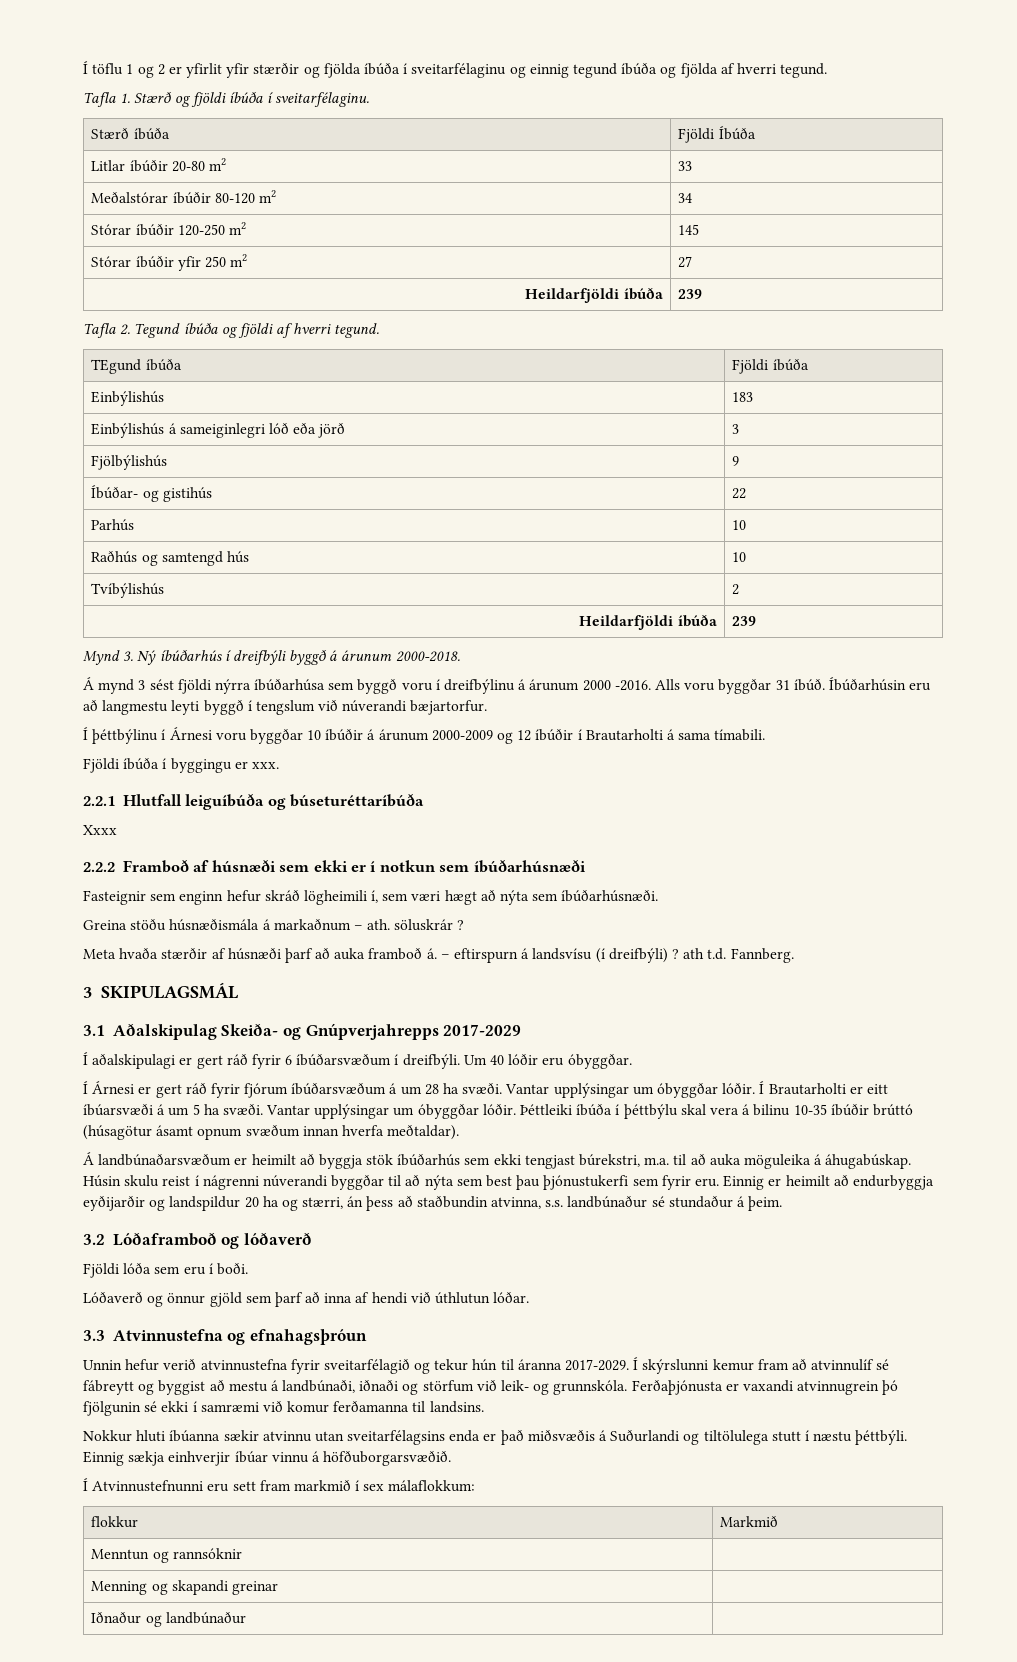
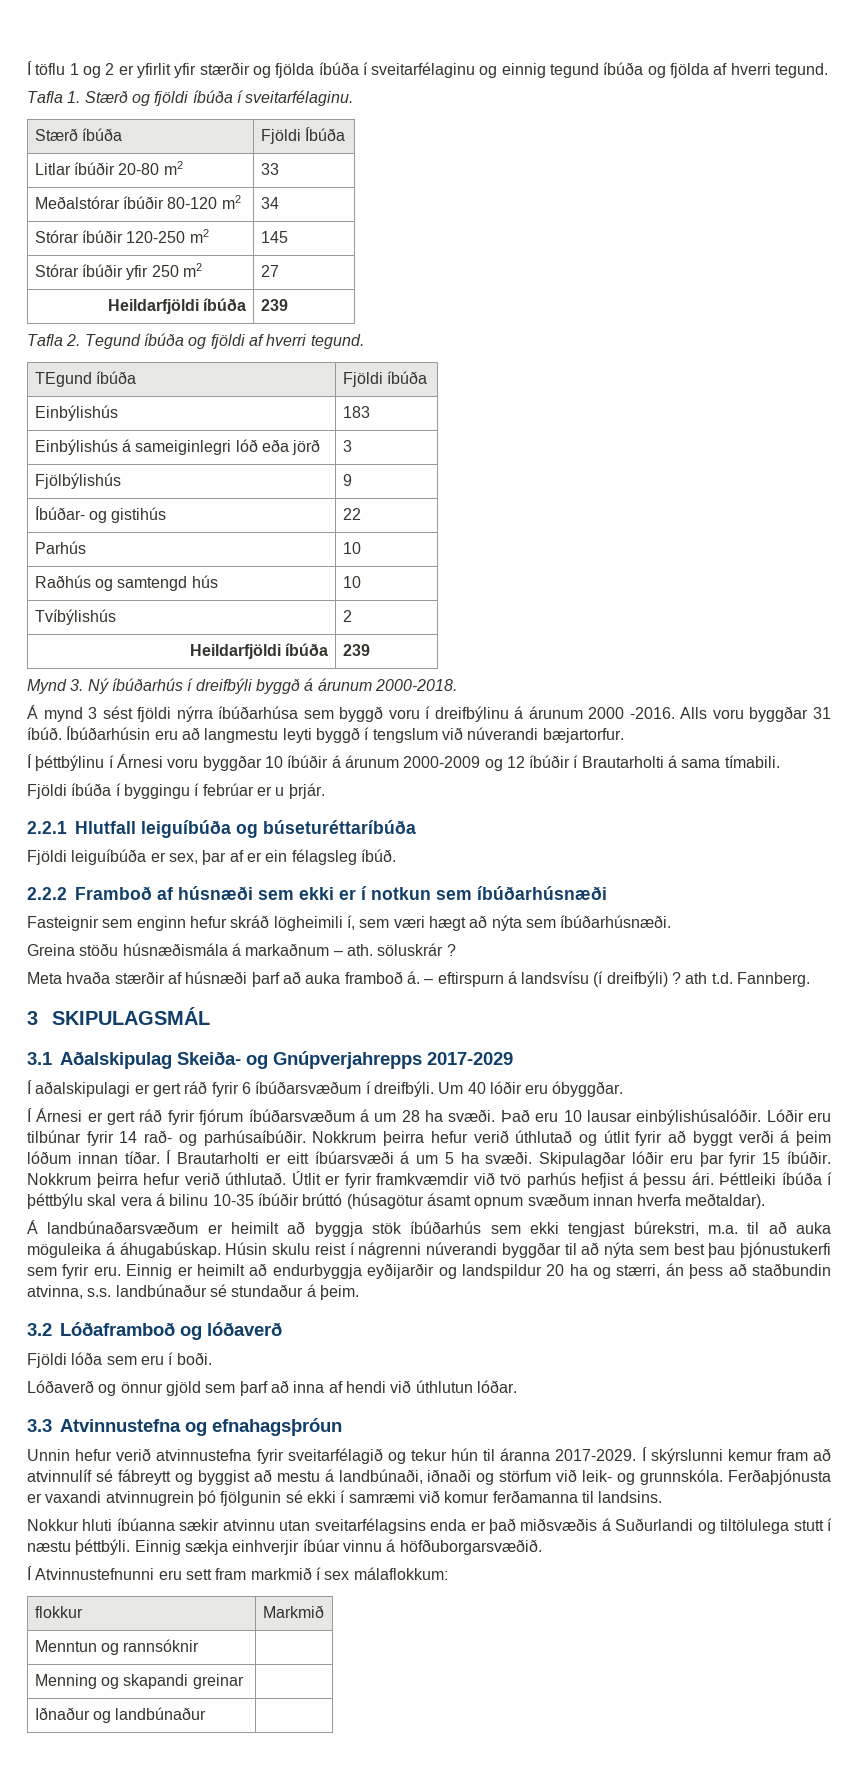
- Fjöldi íbúða í byggingu er xxx.
+ Fjöldi íbúða í byggingu í febrúar er u þrjár.
- Xxxx
+ Fjöldi leiguíbúða er sex, þar af er ein félagsleg íbúð.
- Í Árnesi er gert ráð fyrir fjórum íbúðarsvæðum á um 28 ha svæði. Vantar upplýsingar um óbyggðar lóðir.
+ Í Árnesi er gert ráð fyrir fjórum íbúðarsvæðum á um 28 ha svæði. Það eru 10 lausar einbýlishúsalóðir. Lóðir eru tilbúnar fyrir 14 rað- og parhúsaíbúðir. Nokkrum þeirra hefur verið úthlutað og útlit fyrir að byggt verði á þeim lóðum innan tíðar.
- Í Brautarholti er eitt íbúarsvæði á um 5 ha svæði. Vantar upplýsingar um óbyggðar lóðir.
+ Í Brautarholti er eitt íbúarsvæði á um 5 ha svæði. Skipulagðar lóðir eru þar fyrir 15 íbúðir. Nokkrum þeirra hefur verið úthlutað. Útlit er fyrir framkvæmdir við tvö parhús hefjist á þessu ári.

